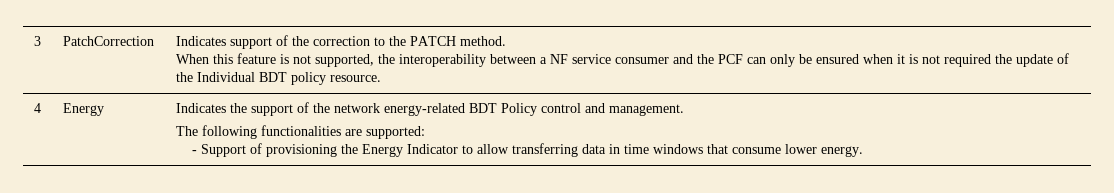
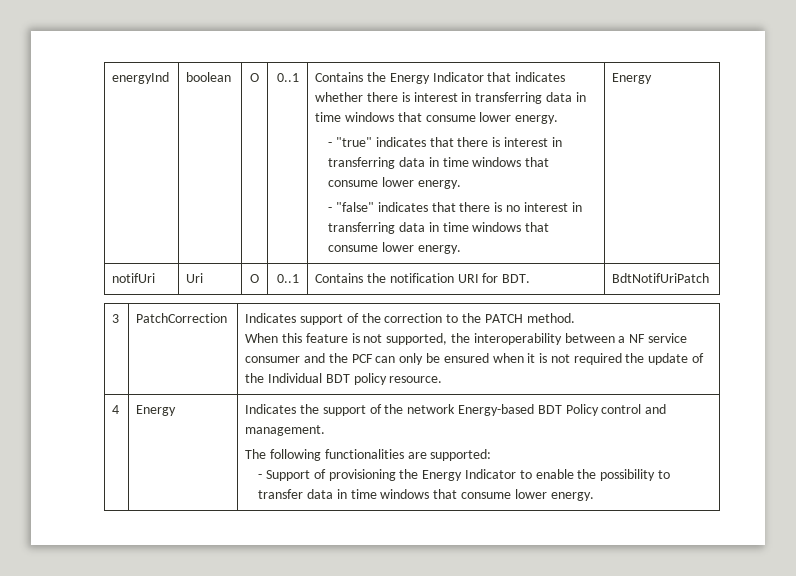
+ energyInd | boolean | O | 0..1 | Contains the Energy Indicator that indicates whether there is interest in transferring data in time windows that consume lower energy.
+ - "true" indicates that there is interest in transferring data in time windows that consume lower energy.
+ - "false" indicates that there is no interest in transferring data in time windows that consume lower energy. | Energy
+ notifUri | Uri | O | 0..1 | Contains the notification URI for BDT. | BdtNotifUriPatch
- 4 | Energy | Indicates the support of the network energy-related BDT Policy control and management.
+ 4 | Energy | Indicates the support of the network Energy-based BDT Policy control and management.
  The following functionalities are supported:
- - Support of provisioning the Energy Indicator to allow transferring data in time windows that consume lower energy.
+ - Support of provisioning the Energy Indicator to enable the possibility to transfer data in time windows that consume lower energy.

